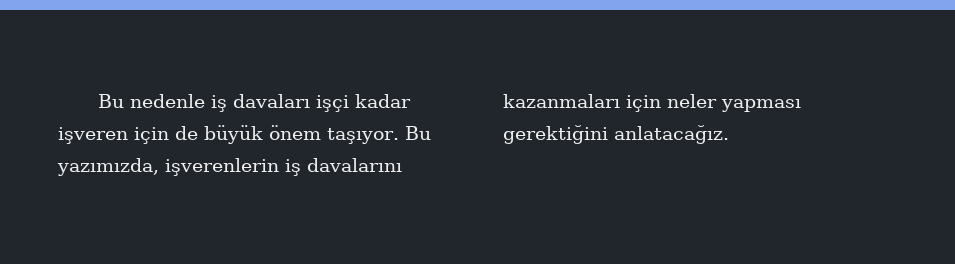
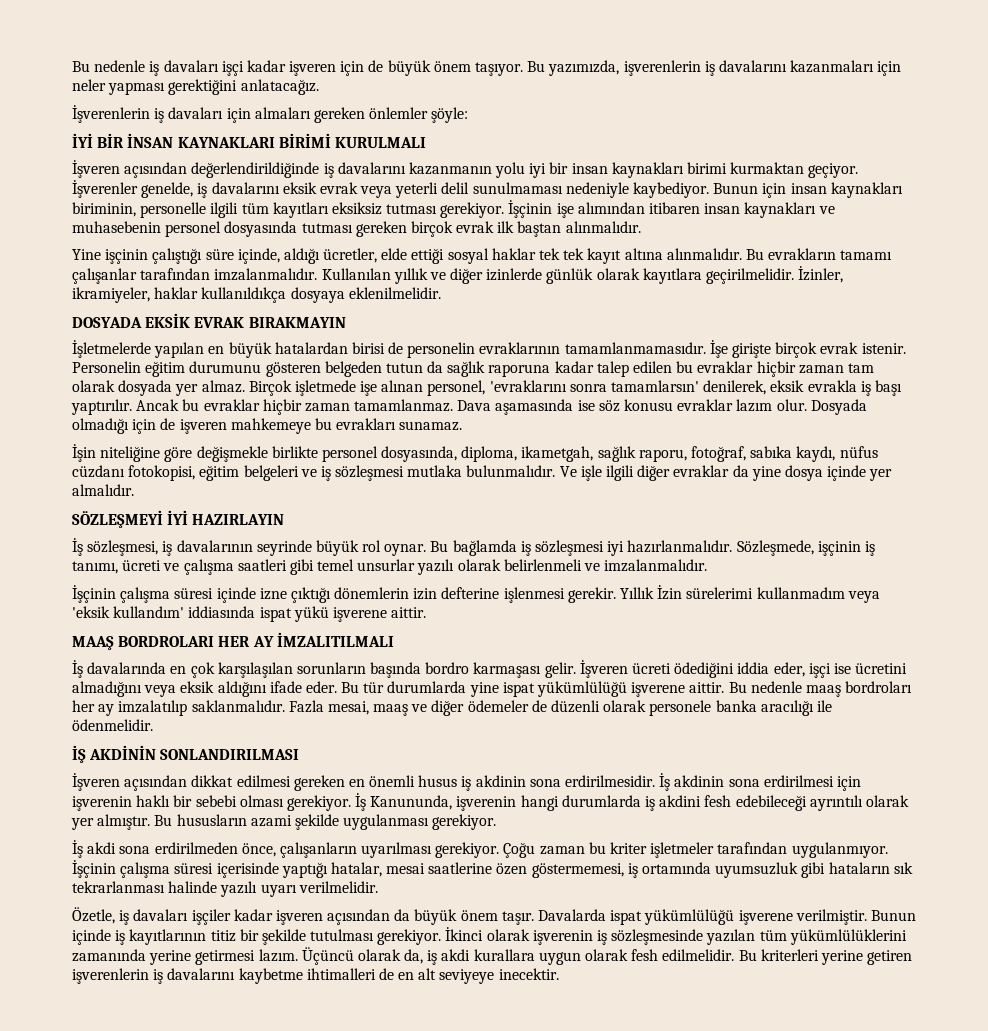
+ İşverenlerin iş davaları için almaları gereken önlemler şöyle:
+ İYİ BİR İNSAN KAYNAKLARI BİRİMİ KURULMALI
+ İşveren açısından değerlendirildiğinde iş davalarını kazanmanın yolu iyi bir insan kaynakları birimi kurmaktan geçiyor. İşverenler genelde, iş davalarını eksik evrak veya yeterli delil sunulmaması nedeniyle kaybediyor. Bunun için insan kaynakları biriminin, personelle ilgili tüm kayıtları eksiksiz tutması gerekiyor. İşçinin işe alımından itibaren insan kaynakları ve muhasebenin personel dosyasında tutması gereken birçok evrak ilk baştan alınmalıdır.
+ Yine işçinin çalıştığı süre içinde, aldığı ücretler, elde ettiği sosyal haklar tek tek kayıt altına alınmalıdır. Bu evrakların tamamı çalışanlar tarafından imzalanmalıdır. Kullanılan yıllık ve diğer izinlerde günlük olarak kayıtlara geçirilmelidir. İzinler, ikramiyeler, haklar kullanıldıkça dosyaya eklenilmelidir.
+ DOSYADA EKSİK EVRAK BIRAKMAYIN
+ İşletmelerde yapılan en büyük hatalardan birisi de personelin evraklarının tamamlanmamasıdır. İşe girişte birçok evrak istenir. Personelin eğitim durumunu gösteren belgeden tutun da sağlık raporuna kadar talep edilen bu evraklar hiçbir zaman tam olarak dosyada yer almaz. Birçok işletmede işe alınan personel, 'evraklarını sonra tamamlarsın' denilerek, eksik evrakla iş başı yaptırılır. Ancak bu evraklar hiçbir zaman tamamlanmaz. Dava aşamasında ise söz konusu evraklar lazım olur. Dosyada olmadığı için de işveren mahkemeye bu evrakları sunamaz.
+ İşin niteliğine göre değişmekle birlikte personel dosyasında, diploma, ikametgah, sağlık raporu, fotoğraf, sabıka kaydı, nüfus cüzdanı fotokopisi, eğitim belgeleri ve iş sözleşmesi mutlaka bulunmalıdır. Ve işle ilgili diğer evraklar da yine dosya içinde yer almalıdır.
+ SÖZLEŞMEYİ İYİ HAZIRLAYIN
+ İş sözleşmesi, iş davalarının seyrinde büyük rol oynar. Bu bağlamda iş sözleşmesi iyi hazırlanmalıdır. Sözleşmede, işçinin iş tanımı, ücreti ve çalışma saatleri gibi temel unsurlar yazılı olarak belirlenmeli ve imzalanmalıdır.
+ İşçinin çalışma süresi içinde izne çıktığı dönemlerin izin defterine işlenmesi gerekir. Yıllık İzin sürelerimi kullanmadım veya 'eksik kullandım' iddiasında ispat yükü işverene aittir.
+ MAAŞ BORDROLARI HER AY İMZALITILMALI
+ İş davalarında en çok karşılaşılan sorunların başında bordro karmaşası gelir. İşveren ücreti ödediğini iddia eder, işçi ise ücretini almadığını veya eksik aldığını ifade eder. Bu tür durumlarda yine ispat yükümlülüğü işverene aittir. Bu nedenle maaş bordroları her ay imzalatılıp saklanmalıdır. Fazla mesai, maaş ve diğer ödemeler de düzenli olarak personele banka aracılığı ile ödenmelidir.
+ İŞ AKDİNİN SONLANDIRILMASI
+ İşveren açısından dikkat edilmesi gereken en önemli husus iş akdinin sona erdirilmesidir. İş akdinin sona erdirilmesi için işverenin haklı bir sebebi olması gerekiyor. İş Kanununda, işverenin hangi durumlarda iş akdini fesh edebileceği ayrıntılı olarak yer almıştır. Bu hususların azami şekilde uygulanması gerekiyor.
+ İş akdi sona erdirilmeden önce, çalışanların uyarılması gerekiyor. Çoğu zaman bu kriter işletmeler tarafından uygulanmıyor. İşçinin çalışma süresi içerisinde yaptığı hatalar, mesai saatlerine özen göstermemesi, iş ortamında uyumsuzluk gibi hataların sık tekrarlanması halinde yazılı uyarı verilmelidir.
+ Özetle, iş davaları işçiler kadar işveren açısından da büyük önem taşır. Davalarda ispat yükümlülüğü işverene verilmiştir. Bunun içinde iş kayıtlarının titiz bir şekilde tutulması gerekiyor. İkinci olarak işverenin iş sözleşmesinde yazılan tüm yükümlülüklerini zamanında yerine getirmesi lazım. Üçüncü olarak da, iş akdi kurallara uygun olarak fesh edilmelidir. Bu kriterleri yerine getiren işverenlerin iş davalarını kaybetme ihtimalleri de en alt seviyeye inecektir.

